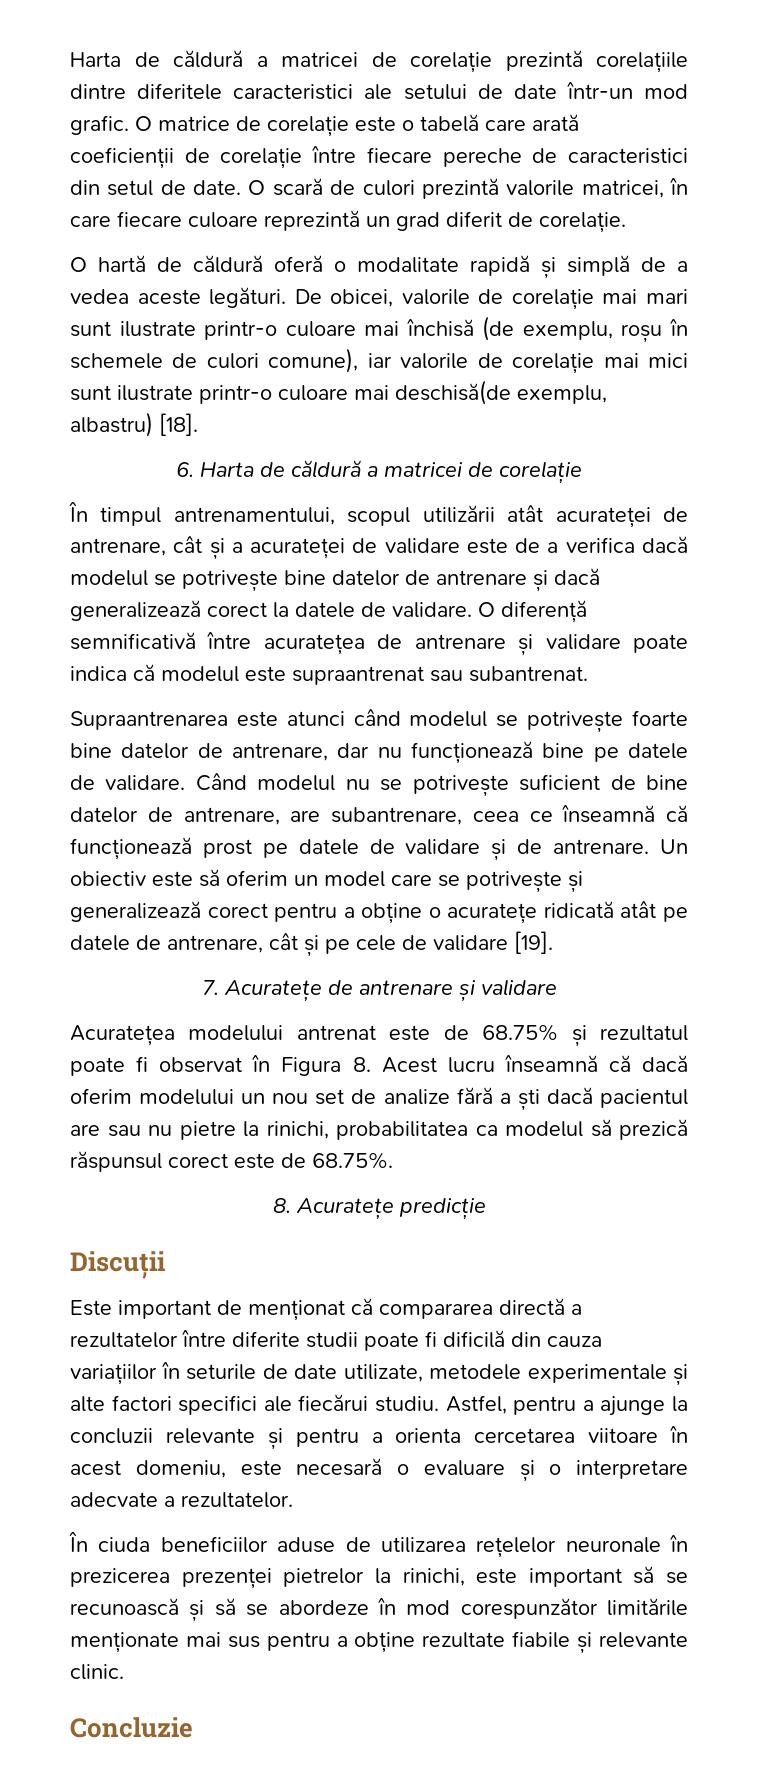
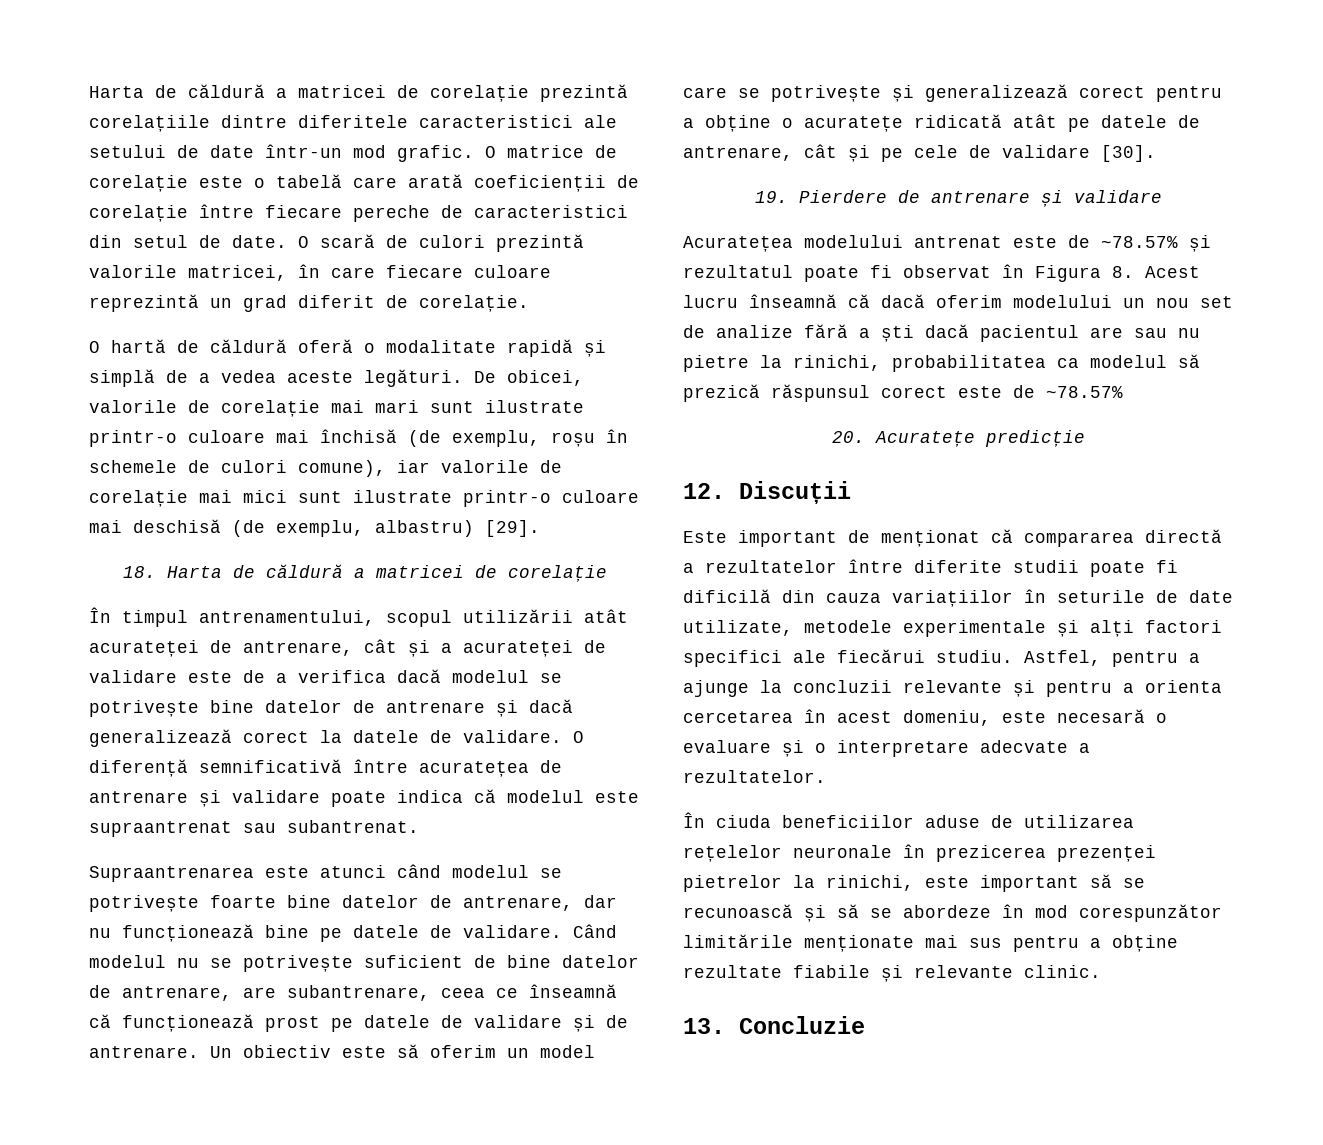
- De obicei, valorile de corelație mai mari sunt ilustrate printr-o culoare mai închisă (de exemplu, roșu în schemele de culori comune), iar valorile de corelație mai mici sunt ilustrate printr-o culoare mai deschisă(de exemplu, albastru) [18].
- 6. Harta de căldură a matricei de corelație
+ De obicei, valorile de corelație mai mari sunt ilustrate printr-o culoare mai închisă (de exemplu, roșu în schemele de culori comune), iar valorile de corelație mai mici sunt ilustrate printr-o culoare mai deschisă (de exemplu, albastru) [29].
+ 18. Harta de căldură a matricei de corelație
- Un obiectiv este să oferim un model care se potrivește și generalizează corect pentru a obține o acuratețe ridicată atât pe datele de antrenare, cât și pe cele de validare [19].
- 7. Acuratețe de antrenare și validare
+ Un obiectiv este să oferim un model care se potrivește și generalizează corect pentru a obține o acuratețe ridicată atât pe datele de antrenare, cât și pe cele de validare [30].
+ 19. Pierdere de antrenare și validare
- Acuratețea modelului antrenat este de 68.75% și rezultatul poate fi observat în Figura 8. Acest lucru înseamnă că dacă oferim modelului un nou set de analize fără a ști dacă pacientul are sau nu pietre la rinichi, probabilitatea ca modelul să prezică răspunsul corect este de 68.75%.
- 8. Acuratețe predicție
+ Acuratețea modelului antrenat este de ~78.57% și rezultatul poate fi observat în Figura 8. Acest lucru înseamnă că dacă oferim modelului un nou set de analize fără a ști dacă pacientul are sau nu pietre la rinichi, probabilitatea ca modelul să prezică răspunsul corect este de ~78.57%
+ 20. Acuratețe predicție
- Discuții
+ 12. Discuții
- Este important de menționat că compararea directă a rezultatelor între diferite studii poate fi dificilă din cauza variațiilor în seturile de date utilizate, metodele experimentale și alte factori specifici ale fiecărui studiu.
+ Este important de menționat că compararea directă a rezultatelor între diferite studii poate fi dificilă din cauza variațiilor în seturile de date utilizate, metodele experimentale și alți factori specifici ale fiecărui studiu.
- Astfel, pentru a ajunge la concluzii relevante și pentru a orienta cercetarea viitoare în acest domeniu, este necesară o evaluare și o interpretare adecvate a rezultatelor.
+ Astfel, pentru a ajunge la concluzii relevante și pentru a orienta cercetarea în acest domeniu, este necesară o evaluare și o interpretare adecvate a rezultatelor.
- Concluzie
+ 13. Concluzie

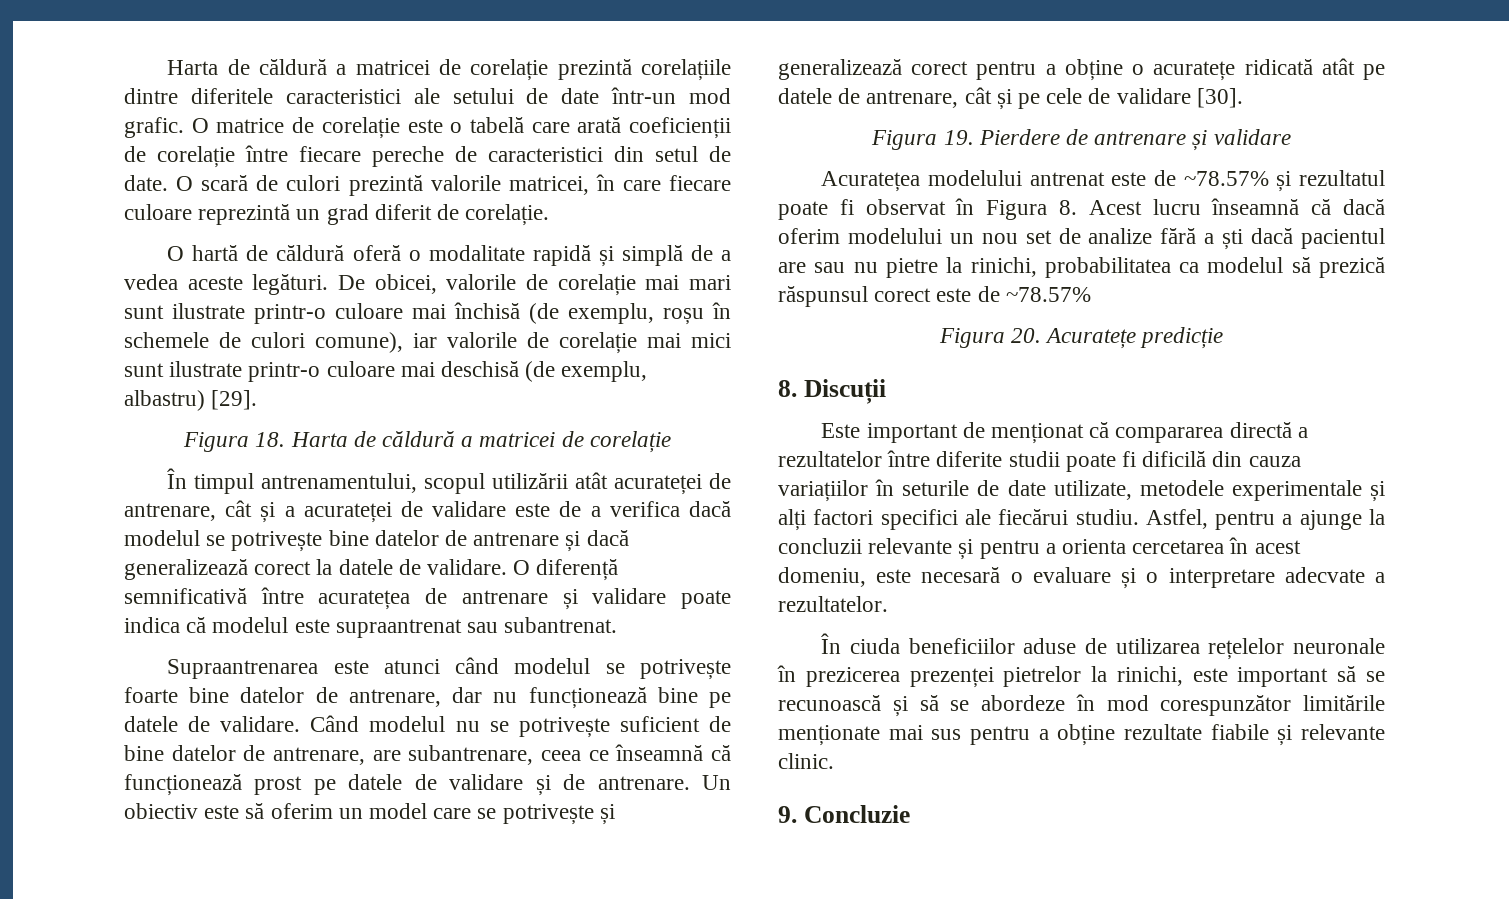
- 18. Harta de căldură a matricei de corelație
+ Figura 18. Harta de căldură a matricei de corelație
- 19. Pierdere de antrenare și validare
+ Figura 19. Pierdere de antrenare și validare
- 20. Acuratețe predicție
+ Figura 20. Acuratețe predicție
- 12. Discuții
+ 8. Discuții
- 13. Concluzie
+ 9. Concluzie

